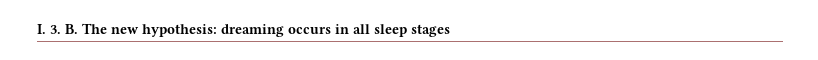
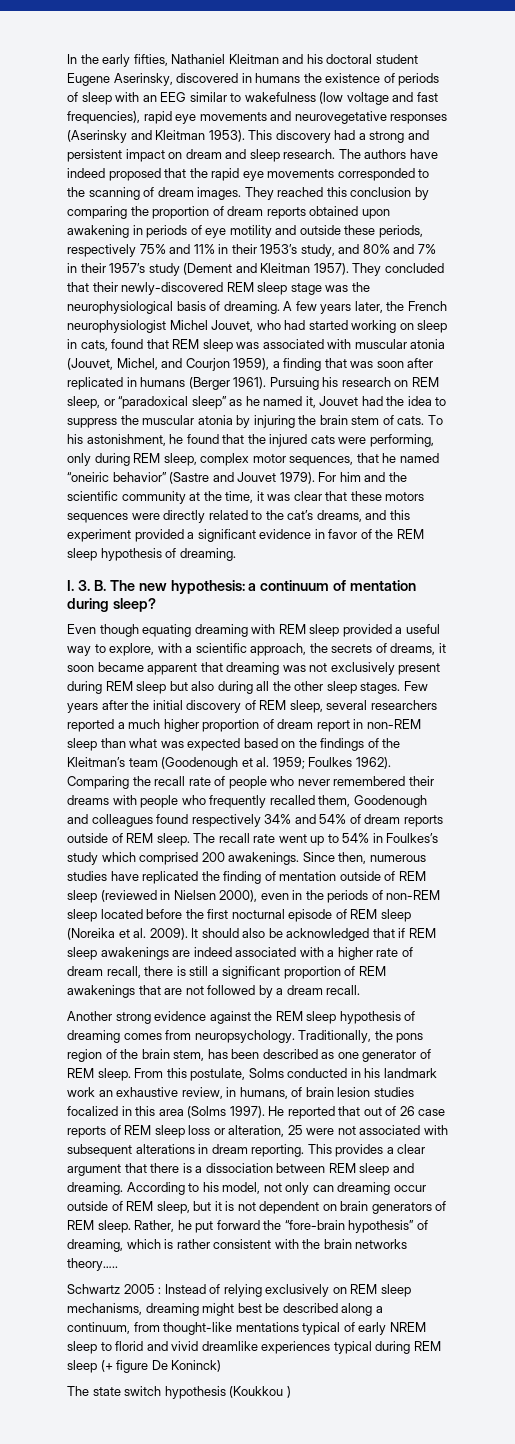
+ In the early fifties, Nathaniel Kleitman and his doctoral student Eugene Aserinsky, discovered in humans the existence of periods of sleep with an EEG similar to wakefulness (low voltage and fast frequencies), rapid eye movements and neurovegetative responses (Aserinsky and Kleitman 1953). This discovery had a strong and persistent impact on dream and sleep research. The authors have indeed proposed that the rapid eye movements corresponded to the scanning of dream images. They reached this conclusion by comparing the proportion of dream reports obtained upon awakening in periods of eye motility and outside these periods, respectively 75% and 11% in their 1953’s study, and 80% and 7% in their 1957’s study (Dement and Kleitman 1957). They concluded that their newly-discovered REM sleep stage was the neurophysiological basis of dreaming. A few years later, the French neurophysiologist Michel Jouvet, who had started working on sleep in cats, found that REM sleep was associated with muscular atonia (Jouvet, Michel, and Courjon 1959), a finding that was soon after replicated in humans (Berger 1961). Pursuing his research on REM sleep, or “paradoxical sleep” as he named it, Jouvet had the idea to suppress the muscular atonia by injuring the brain stem of cats. To his astonishment, he found that the injured cats were performing, only during REM sleep, complex motor sequences, that he named “oneiric behavior” (Sastre and Jouvet 1979). For him and the scientific community at the time, it was clear that these motors sequences were directly related to the cat’s dreams, and this experiment provided a significant evidence in favor of the REM sleep hypothesis of dreaming.
- I. 3. B. The new hypothesis: dreaming occurs in all sleep stages
+ I. 3. B. The new hypothesis: a continuum of mentation during sleep?
+ Even though equating dreaming with REM sleep provided a useful way to explore, with a scientific approach, the secrets of dreams, it soon became apparent that dreaming was not exclusively present during REM sleep but also during all the other sleep stages. Few years after the initial discovery of REM sleep, several researchers reported a much higher proportion of dream report in non-REM sleep than what was expected based on the findings of the Kleitman’s team (Goodenough et al. 1959; Foulkes 1962). Comparing the recall rate of people who never remembered their dreams with people who frequently recalled them, Goodenough and colleagues found respectively 34% and 54% of dream reports outside of REM sleep. The recall rate went up to 54% in Foulkes’s study which comprised 200 awakenings. Since then, numerous studies have replicated the finding of mentation outside of REM sleep (reviewed in Nielsen 2000), even in the periods of non-REM sleep located before the first nocturnal episode of REM sleep (Noreika et al. 2009). It should also be acknowledged that if REM sleep awakenings are indeed associated with a higher rate of dream recall, there is still a significant proportion of REM awakenings that are not followed by a dream recall.
+ Another strong evidence against the REM sleep hypothesis of dreaming comes from neuropsychology. Traditionally, the pons region of the brain stem, has been described as one generator of REM sleep. From this postulate, Solms conducted in his landmark work an exhaustive review, in humans, of brain lesion studies focalized in this area (Solms 1997). He reported that out of 26 case reports of REM sleep loss or alteration, 25 were not associated with subsequent alterations in dream reporting. This provides a clear argument that there is a dissociation between REM sleep and dreaming. According to his model, not only can dreaming occur outside of REM sleep, but it is not dependent on brain generators of REM sleep. Rather, he put forward the “fore-brain hypothesis” of dreaming, which is rather consistent with the brain networks theory…..
+ Schwartz 2005 : Instead of relying exclusively on REM sleep mechanisms, dreaming might best be described along a continuum, from thought-like mentations typical of early NREM sleep to florid and vivid dreamlike experiences typical during REM sleep (+ figure De Koninck)
+ The state switch hypothesis (Koukkou )

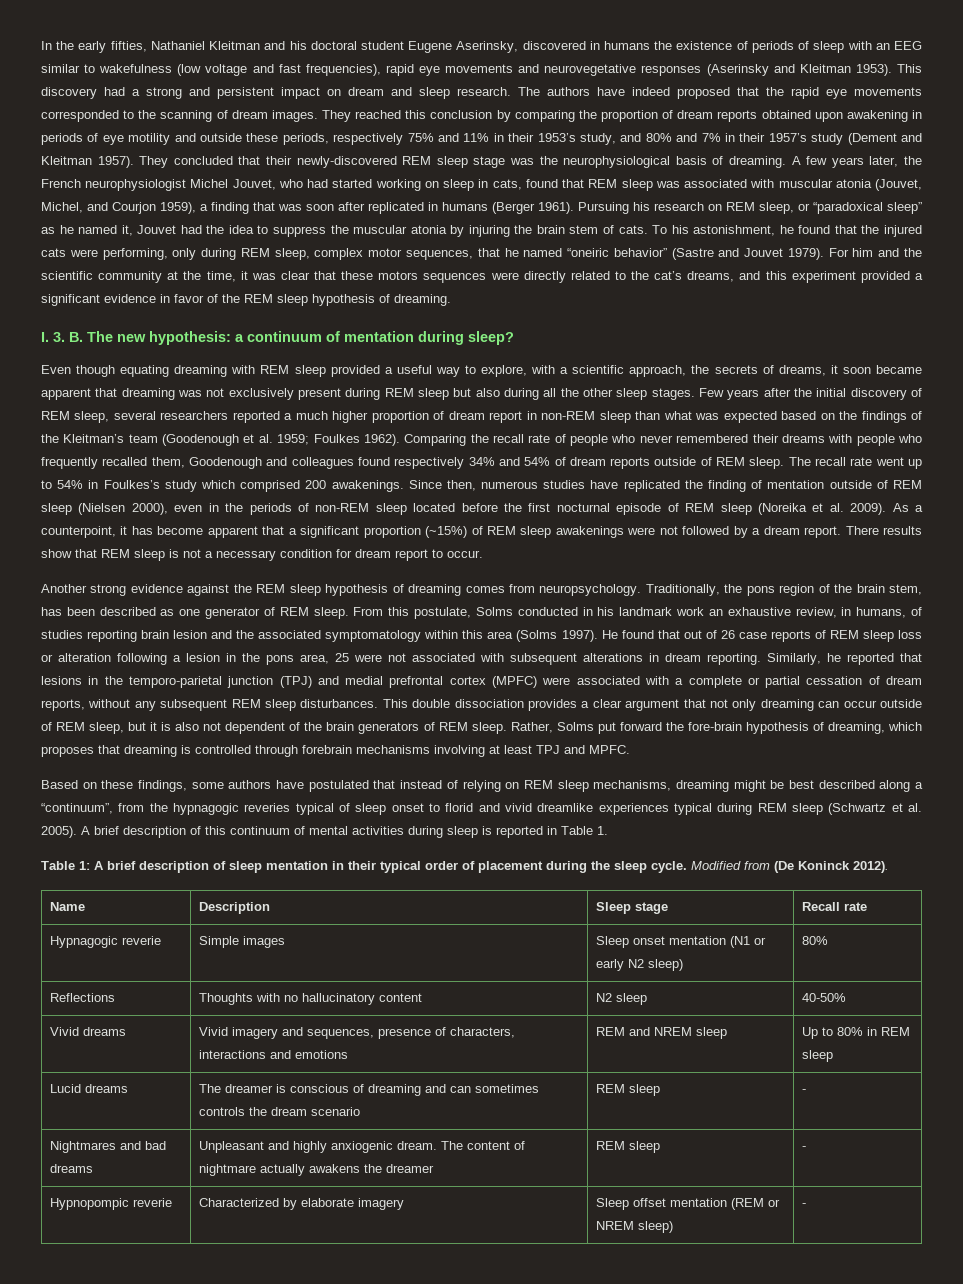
- Since then, numerous studies have replicated the finding of mentation outside of REM sleep (reviewed in Nielsen 2000), even in the periods of non-REM sleep located before the first nocturnal episode of REM sleep (Noreika et al. 2009).
+ Since then, numerous studies have replicated the finding of mentation outside of REM sleep (Nielsen 2000), even in the periods of non-REM sleep located before the first nocturnal episode of REM sleep (Noreika et al. 2009).
- It should also be acknowledged that if REM sleep awakenings are indeed associated with a higher rate of dream recall, there is still a significant proportion of REM awakenings that are not followed by a dream recall.
+ As a counterpoint, it has become apparent that a significant proportion (~15%) of REM sleep awakenings were not followed by a dream report. There results show that REM sleep is not a necessary condition for dream report to occur.
- From this postulate, Solms conducted in his landmark work an exhaustive review, in humans, of brain lesion studies focalized in this area (Solms 1997).
+ From this postulate, Solms conducted in his landmark work an exhaustive review, in humans, of studies reporting brain lesion and the associated symptomatology within this area (Solms 1997).
- He reported that out of 26 case reports of REM sleep loss or alteration, 25 were not associated with subsequent alterations in dream reporting.
+ He found that out of 26 case reports of REM sleep loss or alteration following a lesion in the pons area, 25 were not associated with subsequent alterations in dream reporting.
- This provides a clear argument that there is a dissociation between REM sleep and dreaming. According to his model, not only can dreaming occur outside of REM sleep, but it is not dependent on brain generators of REM sleep.
+ Similarly, he reported that lesions in the temporo-parietal junction (TPJ) and medial prefrontal cortex (MPFC) were associated with a complete or partial cessation of dream reports, without any subsequent REM sleep disturbances. This double dissociation provides a clear argument that not only dreaming can occur outside of REM sleep, but it is also not dependent of the brain generators of REM sleep.
- Rather, he put forward the “fore-brain hypothesis” of dreaming, which is rather consistent with the brain networks theory…..
- Schwartz 2005 : Instead of relying exclusively on REM sleep mechanisms, dreaming might best be described along a continuum, from thought-like mentations typical of early NREM sleep to florid and vivid dreamlike experiences typical during REM sleep (+ figure De Koninck)
- The state switch hypothesis (Koukkou )
+ Rather, Solms put forward the fore-brain hypothesis of dreaming, which proposes that dreaming is controlled through forebrain mechanisms involving at least TPJ and MPFC.
+ Based on these findings, some authors have postulated that instead of relying on REM sleep mechanisms, dreaming might be best described along a “continuum”, from the hypnagogic reveries typical of sleep onset to florid and vivid dreamlike experiences typical during REM sleep (Schwartz et al. 2005). A brief description of this continuum of mental activities during sleep is reported in Table 1.
+ Table 1: A brief description of sleep mentation in their typical order of placement during the sleep cycle. Modified from (De Koninck 2012).
+ Name | Description | Sleep stage | Recall rate
+ Hypnagogic reverie | Simple images | Sleep onset mentation (N1 or early N2 sleep) | 80%
+ Reflections | Thoughts with no hallucinatory content | N2 sleep | 40-50%
+ Vivid dreams | Vivid imagery and sequences, presence of characters, interactions and emotions | REM and NREM sleep | Up to 80% in REM sleep
+ Lucid dreams | The dreamer is conscious of dreaming and can sometimes controls the dream scenario | REM sleep | -
+ Nightmares and bad dreams | Unpleasant and highly anxiogenic dream. The content of nightmare actually awakens the dreamer | REM sleep | -
+ Hypnopompic reverie | Characterized by elaborate imagery | Sleep offset mentation (REM or NREM sleep) | -

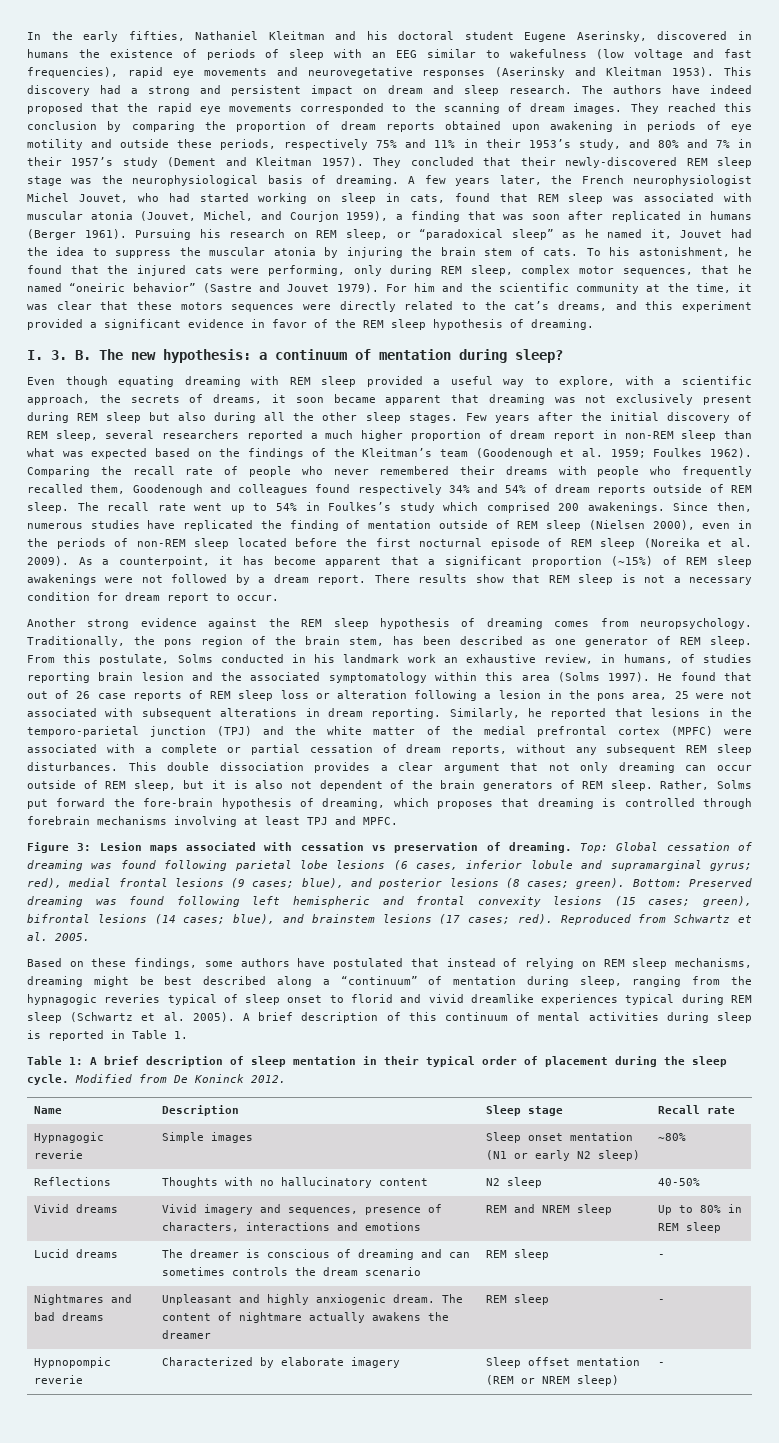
- Similarly, he reported that lesions in the temporo-parietal junction (TPJ) and medial prefrontal cortex (MPFC) were associated with a complete or partial cessation of dream reports, without any subsequent REM sleep disturbances.
+ Similarly, he reported that lesions in the temporo-parietal junction (TPJ) and the white matter of the medial prefrontal cortex (MPFC) were associated with a complete or partial cessation of dream reports, without any subsequent REM sleep disturbances.
+ Figure 3: Lesion maps associated with cessation vs preservation of dreaming. Top: Global cessation of dreaming was found following parietal lobe lesions (6 cases, inferior lobule and supramarginal gyrus; red), medial frontal lesions (9 cases; blue), and posterior lesions (8 cases; green). Bottom: Preserved dreaming was found following left hemispheric and frontal convexity lesions (15 cases; green), bifrontal lesions (14 cases; blue), and brainstem lesions (17 cases; red). Reproduced from Schwartz et al. 2005.
- Based on these findings, some authors have postulated that instead of relying on REM sleep mechanisms, dreaming might be best described along a “continuum”, from the hypnagogic reveries typical of sleep onset to florid and vivid dreamlike experiences typical during REM sleep (Schwartz et al. 2005).
+ Based on these findings, some authors have postulated that instead of relying on REM sleep mechanisms, dreaming might be best described along a “continuum” of mentation during sleep, ranging from the hypnagogic reveries typical of sleep onset to florid and vivid dreamlike experiences typical during REM sleep (Schwartz et al. 2005).
- Modified from (De Koninck 2012).
+ Modified from De Koninck 2012.
- Hypnagogic reverie | Simple images | Sleep onset mentation (N1 or early N2 sleep) | 80%
+ Hypnagogic reverie | Simple images | Sleep onset mentation (N1 or early N2 sleep) | ~80%

